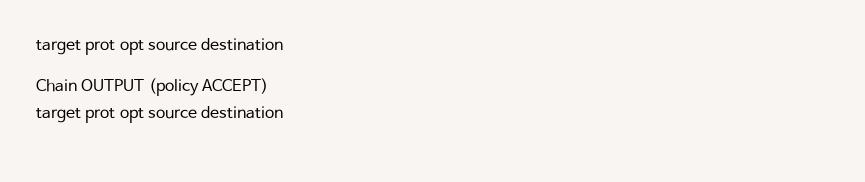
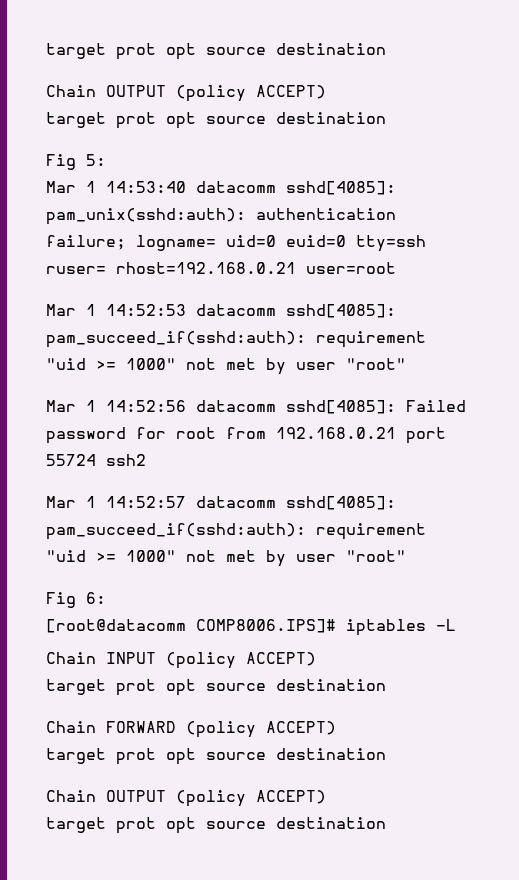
+ Fig 5:
+ Mar 1 14:53:40 datacomm sshd[4085]: pam_unix(sshd:auth): authentication failure; logname= uid=0 euid=0 tty=ssh ruser= rhost=192.168.0.21 user=root
+ Mar 1 14:52:53 datacomm sshd[4085]: pam_succeed_if(sshd:auth): requirement "uid >= 1000" not met by user "root"
+ Mar 1 14:52:56 datacomm sshd[4085]: Failed password for root from 192.168.0.21 port 55724 ssh2
+ Mar 1 14:52:57 datacomm sshd[4085]: pam_succeed_if(sshd:auth): requirement "uid >= 1000" not met by user "root"
+ Fig 6:
+ [root@datacomm COMP8006.IPS]# iptables -L
+ Chain INPUT (policy ACCEPT)
+ target prot opt source destination
+ Chain FORWARD (policy ACCEPT)
+ target prot opt source destination
+ Chain OUTPUT (policy ACCEPT)
+ target prot opt source destination

